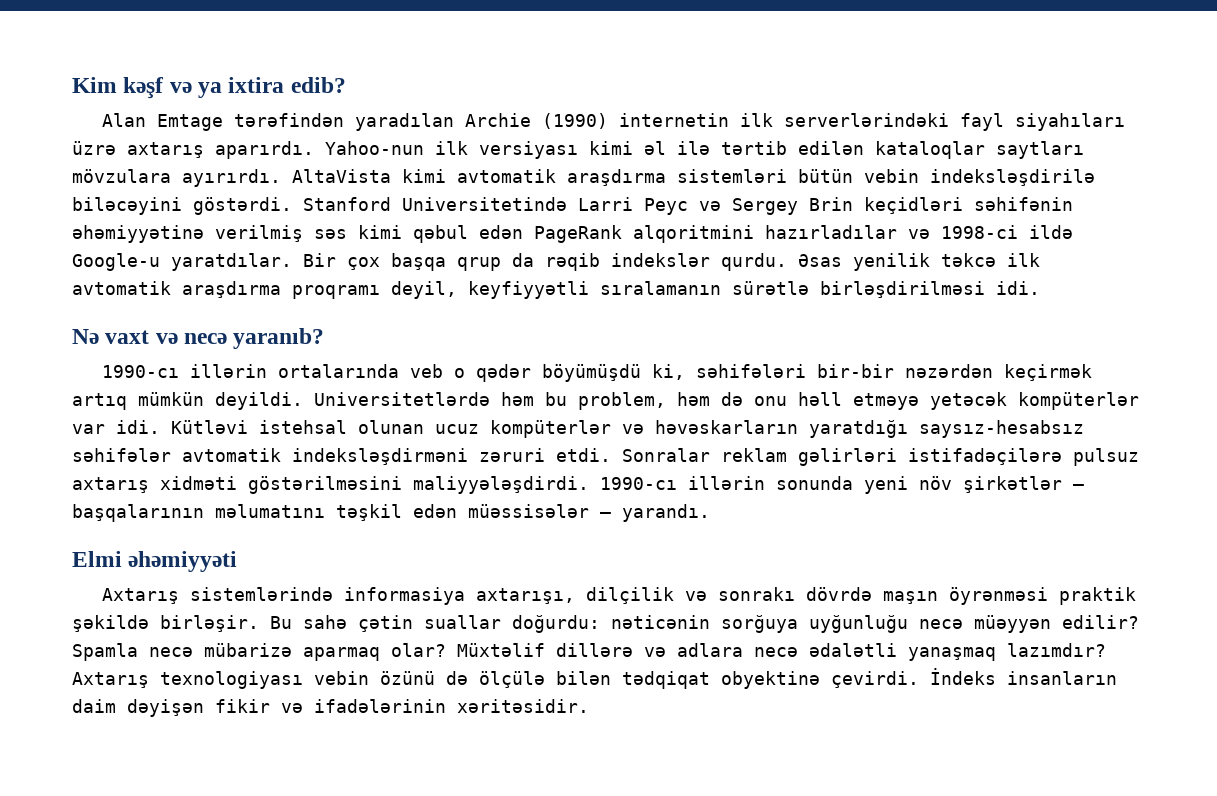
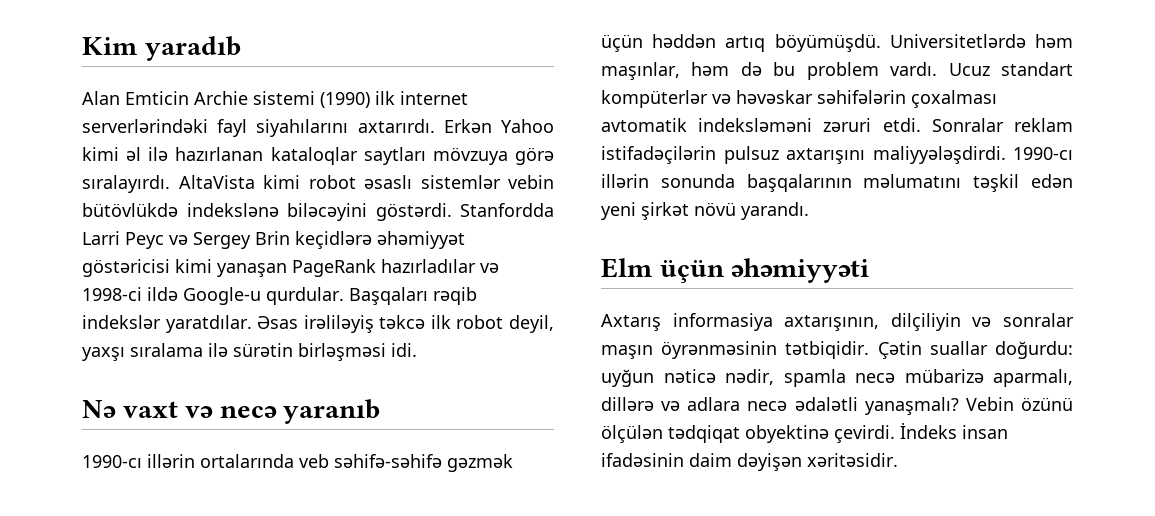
- Kim kəşf və ya ixtira edib?
- Alan Emtage tərəfindən yaradılan Archie (1990) internetin ilk serverlərindəki fayl siyahıları üzrə axtarış aparırdı. Yahoo-nun ilk versiyası kimi əl ilə tərtib edilən kataloqlar saytları mövzulara ayırırdı. AltaVista kimi avtomatik araşdırma sistemləri bütün vebin indeksləşdirilə biləcəyini göstərdi. Stanford Universitetində Larri Peyc və Sergey Brin keçidləri səhifənin əhəmiyyətinə verilmiş səs kimi qəbul edən PageRank alqoritmini hazırladılar və 1998-ci ildə Google-u yaratdılar. Bir çox başqa qrup da rəqib indekslər qurdu. Əsas yenilik təkcə ilk avtomatik araşdırma proqramı deyil, keyfiyyətli sıralamanın sürətlə birləşdirilməsi idi.
+ Kim yaradıb
+ Alan Emticin Archie sistemi (1990) ilk internet serverlərindəki fayl siyahılarını axtarırdı. Erkən Yahoo kimi əl ilə hazırlanan kataloqlar saytları mövzuya görə sıralayırdı. AltaVista kimi robot əsaslı sistemlər vebin bütövlükdə indekslənə biləcəyini göstərdi. Stanfordda Larri Peyc və Sergey Brin keçidlərə əhəmiyyət göstəricisi kimi yanaşan PageRank hazırladılar və 1998-ci ildə Google-u qurdular. Başqaları rəqib indekslər yaratdılar. Əsas irəliləyiş təkcə ilk robot deyil, yaxşı sıralama ilə sürətin birləşməsi idi.
- Nə vaxt və necə yaranıb?
+ Nə vaxt və necə yaranıb
- 1990-cı illərin ortalarında veb o qədər böyümüşdü ki, səhifələri bir-bir nəzərdən keçirmək artıq mümkün deyildi. Universitetlərdə həm bu problem, həm də onu həll etməyə yetəcək kompüterlər var idi. Kütləvi istehsal olunan ucuz kompüterlər və həvəskarların yaratdığı saysız-hesabsız səhifələr avtomatik indeksləşdirməni zəruri etdi. Sonralar reklam gəlirləri istifadəçilərə pulsuz axtarış xidməti göstərilməsini maliyyələşdirdi. 1990-cı illərin sonunda yeni növ şirkətlər — başqalarının məlumatını təşkil edən müəssisələr — yarandı.
+ 1990-cı illərin ortalarında veb səhifə-səhifə gəzmək üçün həddən artıq böyümüşdü. Universitetlərdə həm maşınlar, həm də bu problem vardı. Ucuz standart kompüterlər və həvəskar səhifələrin çoxalması avtomatik indeksləməni zəruri etdi. Sonralar reklam istifadəçilərin pulsuz axtarışını maliyyələşdirdi. 1990-cı illərin sonunda başqalarının məlumatını təşkil edən yeni şirkət növü yarandı.
- Elmi əhəmiyyəti
+ Elm üçün əhəmiyyəti
- Axtarış sistemlərində informasiya axtarışı, dilçilik və sonrakı dövrdə maşın öyrənməsi praktik şəkildə birləşir. Bu sahə çətin suallar doğurdu: nəticənin sorğuya uyğunluğu necə müəyyən edilir? Spamla necə mübarizə aparmaq olar? Müxtəlif dillərə və adlara necə ədalətli yanaşmaq lazımdır? Axtarış texnologiyası vebin özünü də ölçülə bilən tədqiqat obyektinə çevirdi. İndeks insanların daim dəyişən fikir və ifadələrinin xəritəsidir.
+ Axtarış informasiya axtarışının, dilçiliyin və sonralar maşın öyrənməsinin tətbiqidir. Çətin suallar doğurdu: uyğun nəticə nədir, spamla necə mübarizə aparmalı, dillərə və adlara necə ədalətli yanaşmalı? Vebin özünü ölçülən tədqiqat obyektinə çevirdi. İndeks insan ifadəsinin daim dəyişən xəritəsidir.

